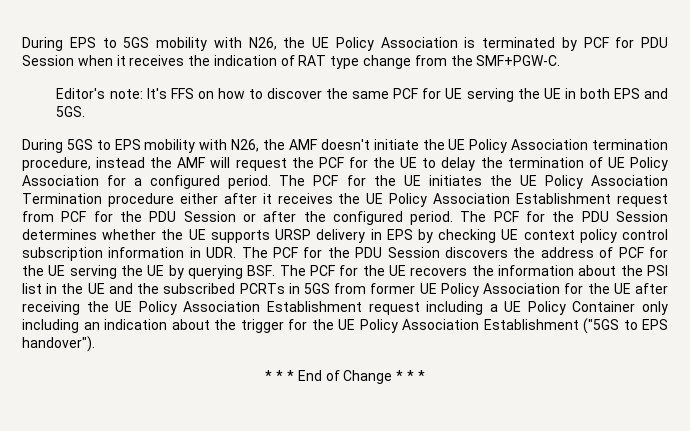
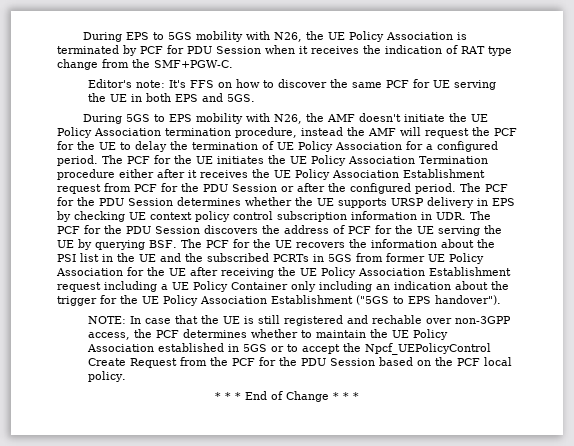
+ NOTE: In case that the UE is still registered and rechable over non-3GPP access, the PCF determines whether to maintain the UE Policy Association established in 5GS or to accept the Npcf_UEPolicyControl Create Request from the PCF for the PDU Session based on the PCF local policy.

